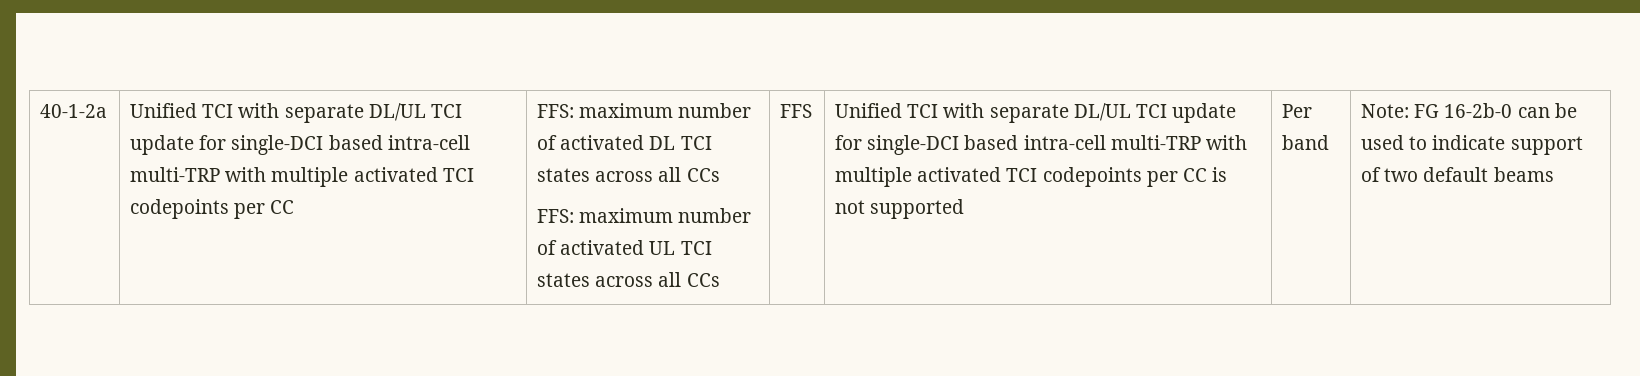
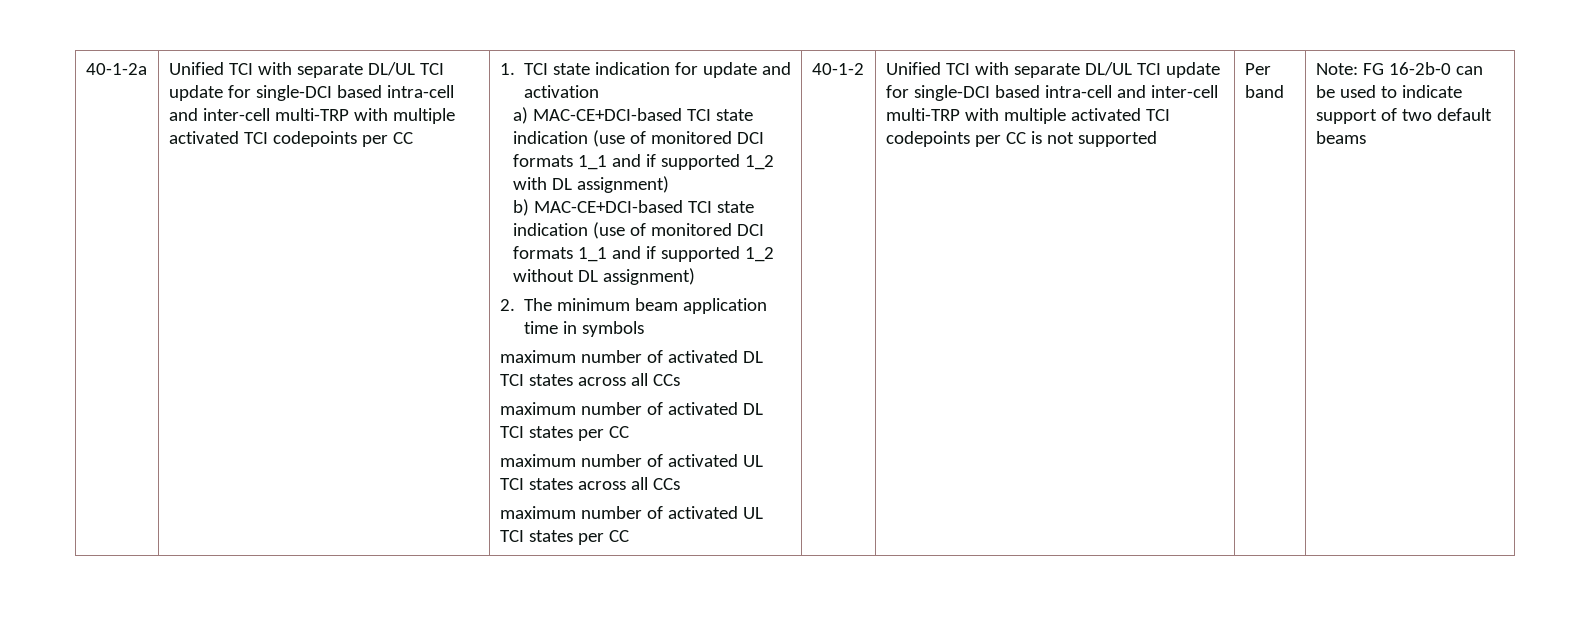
- 40-1-2a | Unified TCI with separate DL/UL TCI update for single-DCI based intra-cell multi-TRP with multiple activated TCI codepoints per CC
+ 40-1-2a | Unified TCI with separate DL/UL TCI update for single-DCI based intra-cell and inter-cell multi-TRP with multiple activated TCI codepoints per CC
- FFS: maximum number of activated DL TCI states across all CCs
+ 1. TCI state indication for update and activation
+ a) MAC-CE+DCI-based TCI state indication (use of monitored DCI formats 1_1 and if supported 1_2 with DL assignment)
+ b) MAC-CE+DCI-based TCI state indication (use of monitored DCI formats 1_1 and if supported 1_2 without DL assignment)
+ 2. The minimum beam application time in symbols
+ maximum number of activated DL TCI states across all CCs
- FFS: maximum number of activated UL TCI states across all CCs
+ maximum number of activated DL TCI states per CC
+ maximum number of activated UL TCI states across all CCs
- FFS
+ maximum number of activated UL TCI states per CC | 40-1-2
- Unified TCI with separate DL/UL TCI update for single-DCI based intra-cell multi-TRP with multiple activated TCI codepoints per CC is not supported
+ Unified TCI with separate DL/UL TCI update for single-DCI based intra-cell and inter-cell multi-TRP with multiple activated TCI codepoints per CC is not supported

